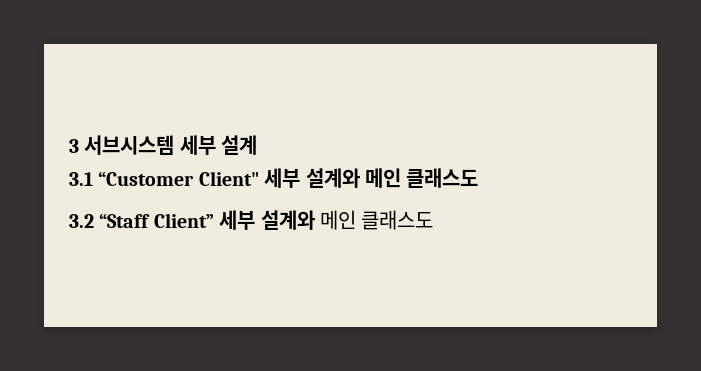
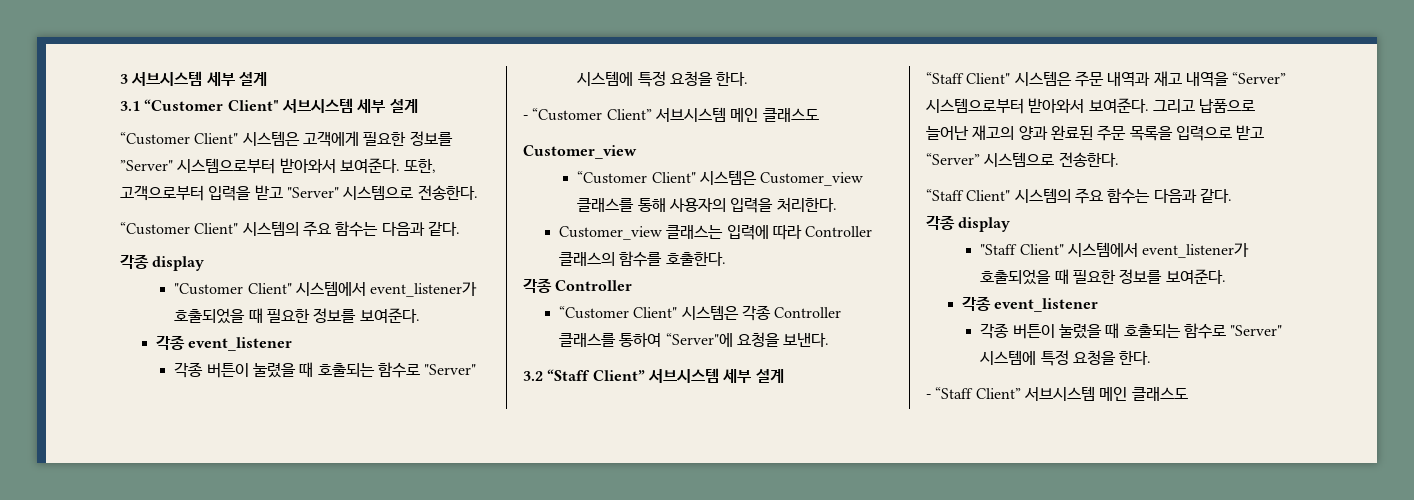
- 3.1 “Customer Client" 세부 설계와 메인 클래스도
- 3.2 “Staff Client” 세부 설계와 메인 클래스도
+ 3.1 “Customer Client" 서브시스템 세부 설계
+ “Customer Client" 시스템은 고객에게 필요한 정보를 ”Server" 시스템으로부터 받아와서 보여준다. 또한, 고객으로부터 입력을 받고 "Server" 시스템으로 전송한다.
+ “Customer Client" 시스템의 주요 함수는 다음과 같다.
+ 각종 display
+ "Customer Client" 시스템에서 event_listener가 호출되었을 때 필요한 정보를 보여준다.
+ 각종 event_listener
+ 각종 버튼이 눌렸을 때 호출되는 함수로 "Server" 시스템에 특정 요청을 한다.
+ - “Customer Client” 서브시스템 메인 클래스도
+ Customer_view
+ “Customer Client" 시스템은 Customer_view 클래스를 통해 사용자의 입력을 처리한다.
+ Customer_view 클래스는 입력에 따라 Controller 클래스의 함수를 호출한다.
+ 각종 Controller
+ “Customer Client" 시스템은 각종 Controller 클래스를 통하여 “Server"에 요청을 보낸다.
+ 3.2 “Staff Client” 서브시스템 세부 설계
+ “Staff Client" 시스템은 주문 내역과 재고 내역을 “Server” 시스템으로부터 받아와서 보여준다. 그리고 납품으로 늘어난 재고의 양과 완료된 주문 목록을 입력으로 받고 “Server” 시스템으로 전송한다.
+ “Staff Client" 시스템의 주요 함수는 다음과 같다.
+ 각종 display
+ "Staff Client" 시스템에서 event_listener가 호출되었을 때 필요한 정보를 보여준다.
+ 각종 event_listener
+ 각종 버튼이 눌렸을 때 호출되는 함수로 "Server" 시스템에 특정 요청을 한다.
+ - “Staff Client” 서브시스템 메인 클래스도

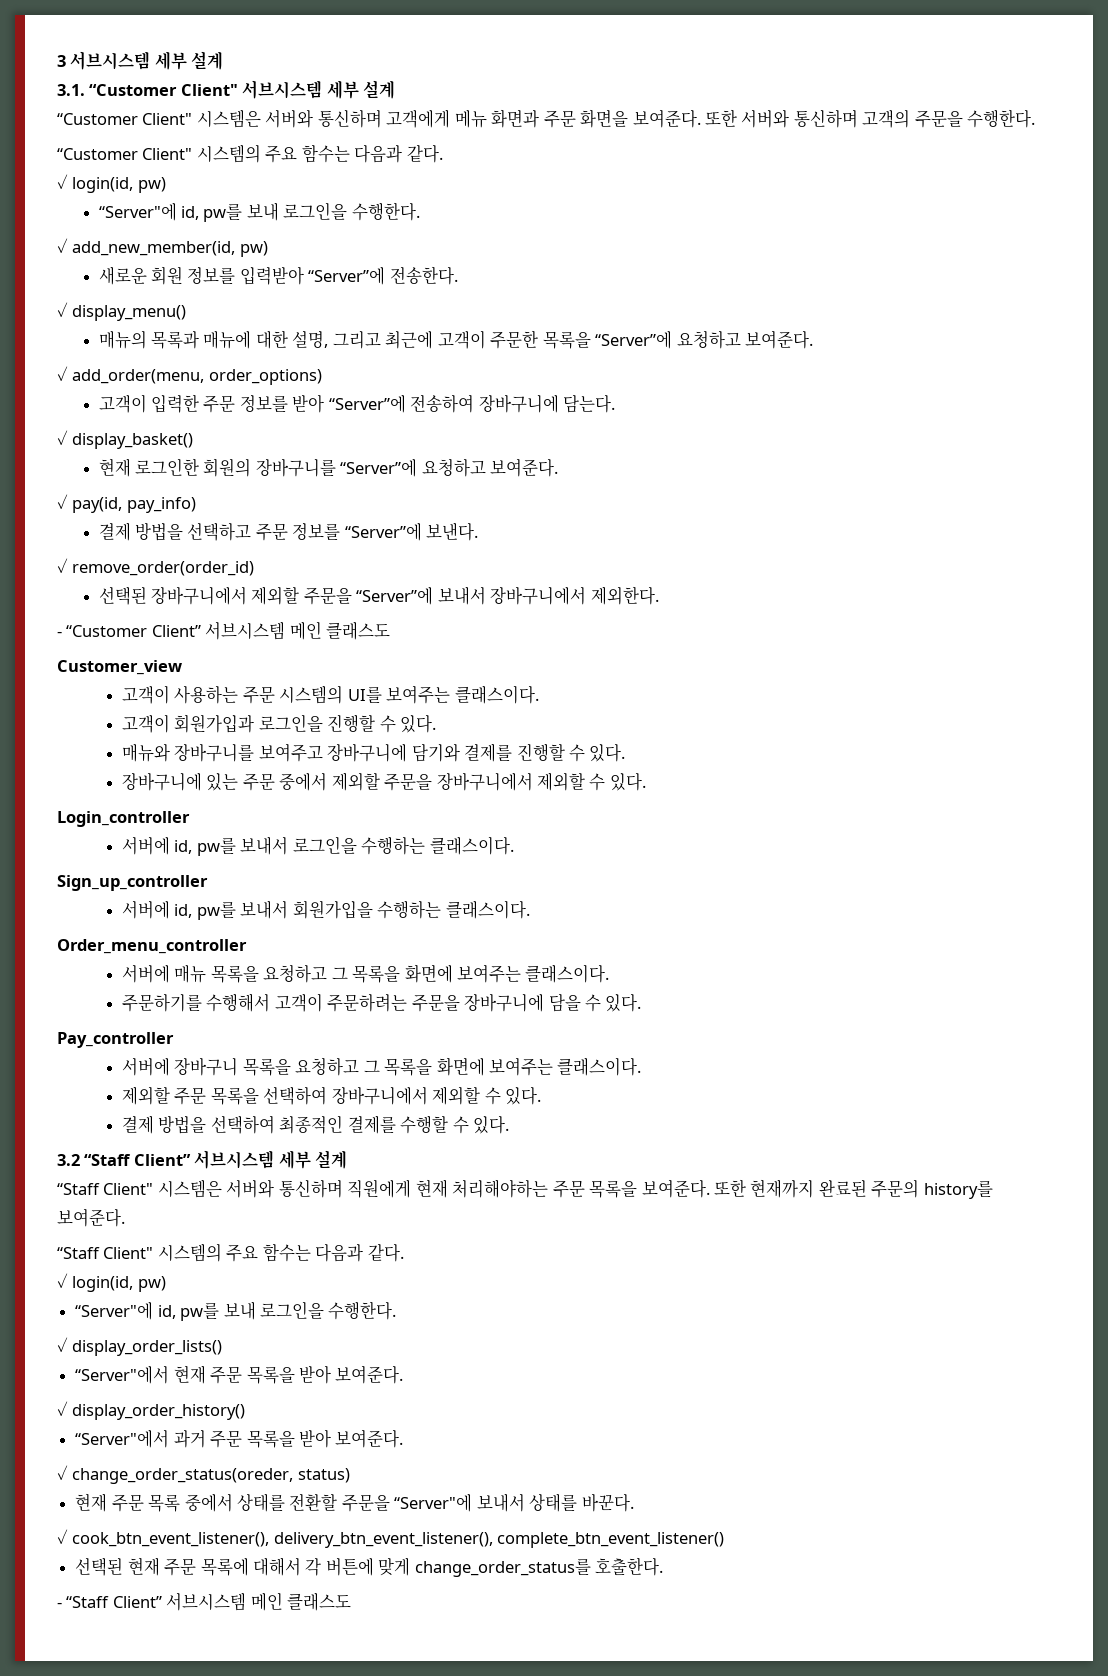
- 3.1 “Customer Client" 서브시스템 세부 설계
+ 3.1. “Customer Client" 서브시스템 세부 설계
- “Customer Client" 시스템은 고객에게 필요한 정보를 ”Server" 시스템으로부터 받아와서 보여준다. 또한, 고객으로부터 입력을 받고 "Server" 시스템으로 전송한다.
+ “Customer Client" 시스템은 서버와 통신하며 고객에게 메뉴 화면과 주문 화면을 보여준다. 또한 서버와 통신하며 고객의 주문을 수행한다.
  “Customer Client" 시스템의 주요 함수는 다음과 같다.
- 각종 display
- "Customer Client" 시스템에서 event_listener가 호출되었을 때 필요한 정보를 보여준다.
- 각종 event_listener
- 각종 버튼이 눌렸을 때 호출되는 함수로 "Server" 시스템에 특정 요청을 한다.
+ ✓ login(id, pw)
+ “Server"에 id, pw를 보내 로그인을 수행한다.
+ ✓ add_new_member(id, pw)
+ 새로운 회원 정보를 입력받아 “Server”에 전송한다.
+ ✓ display_menu()
+ 매뉴의 목록과 매뉴에 대한 설명, 그리고 최근에 고객이 주문한 목록을 “Server”에 요청하고 보여준다.
+ ✓ add_order(menu, order_options)
+ 고객이 입력한 주문 정보를 받아 “Server”에 전송하여 장바구니에 담는다.
+ ✓ display_basket()
+ 현재 로그인한 회원의 장바구니를 “Server”에 요청하고 보여준다.
+ ✓ pay(id, pay_info)
+ 결제 방법을 선택하고 주문 정보를 “Server”에 보낸다.
+ ✓ remove_order(order_id)
+ 선택된 장바구니에서 제외할 주문을 “Server”에 보내서 장바구니에서 제외한다.
- “Customer Client" 시스템은 Customer_view 클래스를 통해 사용자의 입력을 처리한다.
- Customer_view 클래스는 입력에 따라 Controller 클래스의 함수를 호출한다.
- 각종 Controller
- “Customer Client" 시스템은 각종 Controller 클래스를 통하여 “Server"에 요청을 보낸다.
+ 고객이 사용하는 주문 시스템의 UI를 보여주는 클래스이다.
+ 고객이 회원가입과 로그인을 진행할 수 있다.
+ 매뉴와 장바구니를 보여주고 장바구니에 담기와 결제를 진행할 수 있다.
+ 장바구니에 있는 주문 중에서 제외할 주문을 장바구니에서 제외할 수 있다.
+ Login_controller
+ 서버에 id, pw를 보내서 로그인을 수행하는 클래스이다.
+ Sign_up_controller
+ 서버에 id, pw를 보내서 회원가입을 수행하는 클래스이다.
+ Order_menu_controller
+ 서버에 매뉴 목록을 요청하고 그 목록을 화면에 보여주는 클래스이다.
+ 주문하기를 수행해서 고객이 주문하려는 주문을 장바구니에 담을 수 있다.
+ Pay_controller
+ 서버에 장바구니 목록을 요청하고 그 목록을 화면에 보여주는 클래스이다.
+ 제외할 주문 목록을 선택하여 장바구니에서 제외할 수 있다.
+ 결제 방법을 선택하여 최종적인 결제를 수행할 수 있다.
- “Staff Client" 시스템은 주문 내역과 재고 내역을 “Server” 시스템으로부터 받아와서 보여준다. 그리고 납품으로 늘어난 재고의 양과 완료된 주문 목록을 입력으로 받고 “Server” 시스템으로 전송한다.
+ “Staff Client" 시스템은 서버와 통신하며 직원에게 현재 처리해야하는 주문 목록을 보여준다. 또한 현재까지 완료된 주문의 history를 보여준다.
  “Staff Client" 시스템의 주요 함수는 다음과 같다.
- 각종 display
- "Staff Client" 시스템에서 event_listener가 호출되었을 때 필요한 정보를 보여준다.
- 각종 event_listener
- 각종 버튼이 눌렸을 때 호출되는 함수로 "Server" 시스템에 특정 요청을 한다.
+ ✓ login(id, pw)
+ “Server"에 id, pw를 보내 로그인을 수행한다.
+ ✓ display_order_lists()
+ “Server"에서 현재 주문 목록을 받아 보여준다.
+ ✓ display_order_history()
+ “Server"에서 과거 주문 목록을 받아 보여준다.
+ ✓ change_order_status(oreder, status)
+ 현재 주문 목록 중에서 상태를 전환할 주문을 “Server"에 보내서 상태를 바꾼다.
+ ✓ cook_btn_event_listener(), delivery_btn_event_listener(), complete_btn_event_listener()
+ 선택된 현재 주문 목록에 대해서 각 버튼에 맞게 change_order_status를 호출한다.

